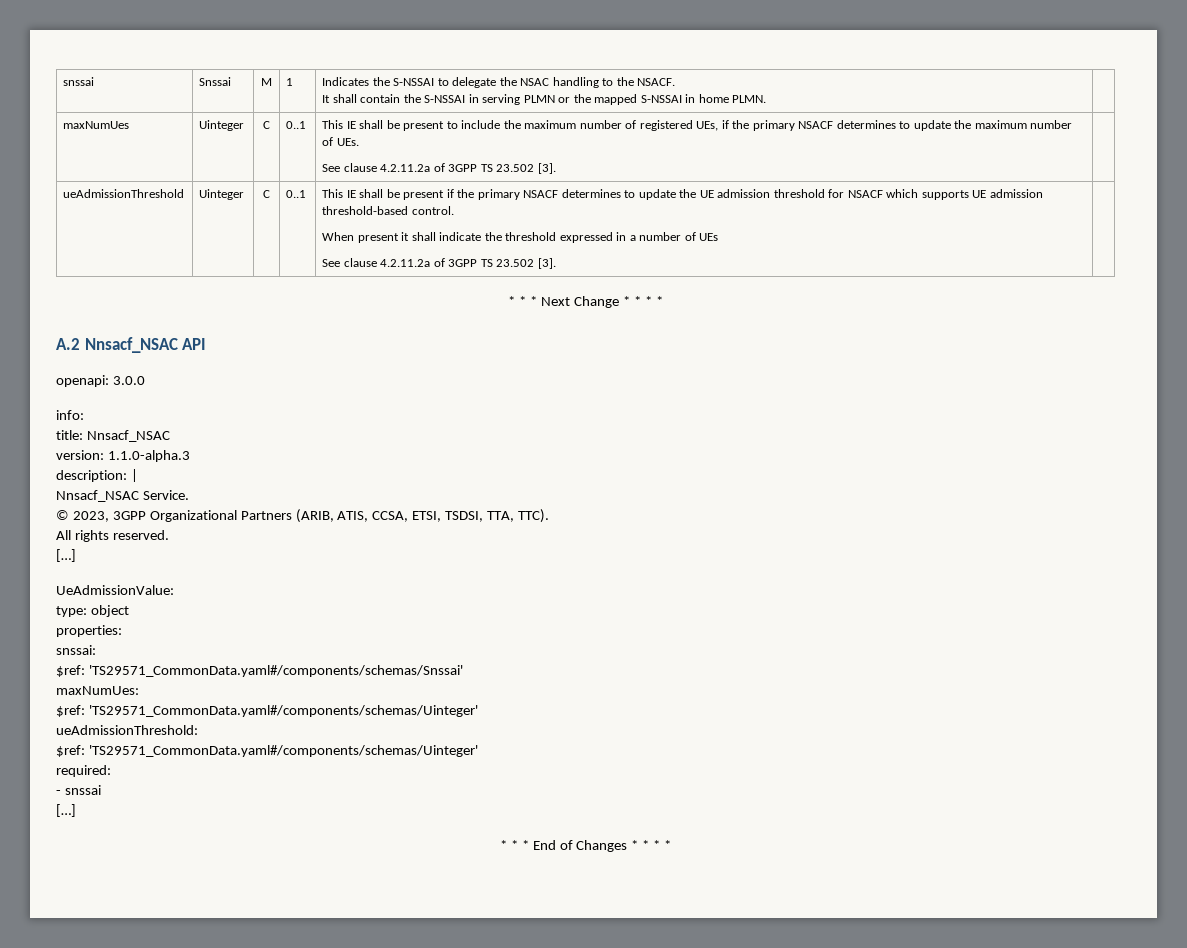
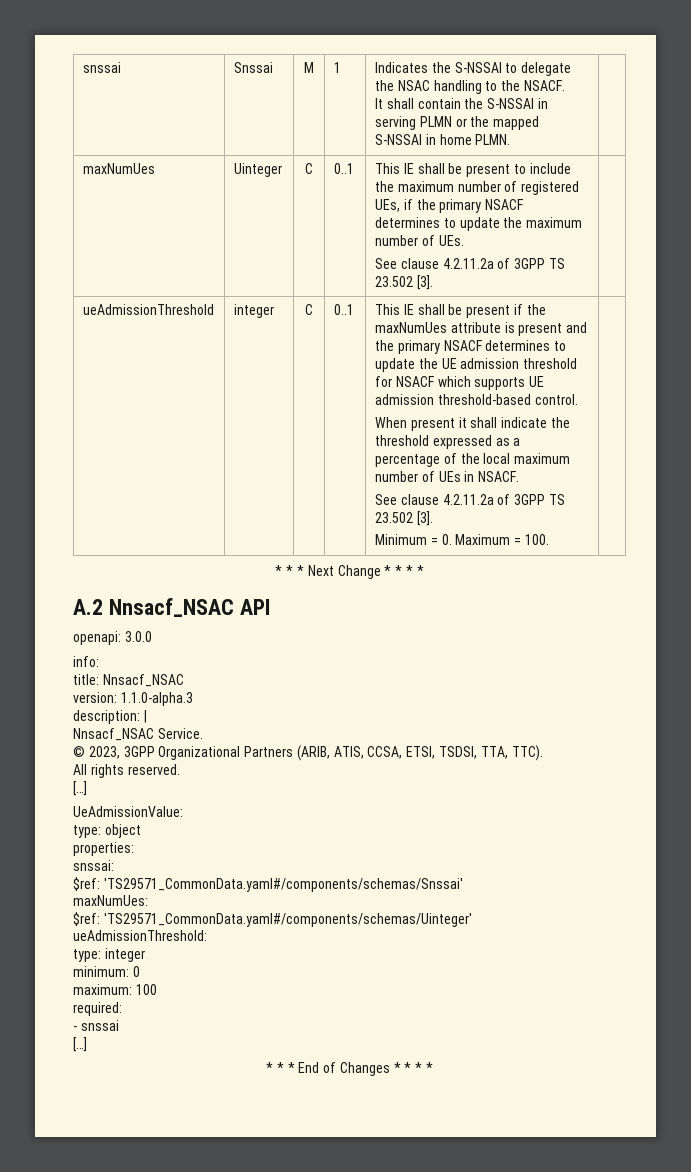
- ueAdmissionThreshold | Uinteger
+ ueAdmissionThreshold | integer
- This IE shall be present if the primary NSACF determines to update the UE admission threshold for NSACF which supports UE admission threshold-based control.
+ This IE shall be present if the maxNumUes attribute is present and the primary NSACF determines to update the UE admission threshold for NSACF which supports UE admission threshold-based control.
- When present it shall indicate the threshold expressed in a number of UEs
+ When present it shall indicate the threshold expressed as a percentage of the local maximum number of UEs in NSACF.
  See clause 4.2.11.2a of 3GPP TS 23.502 [3].
+ Minimum = 0. Maximum = 100.
  ueAdmissionThreshold:
- $ref: 'TS29571_CommonData.yaml#/components/schemas/Uinteger'
+ type: integer
+ minimum: 0
+ maximum: 100

